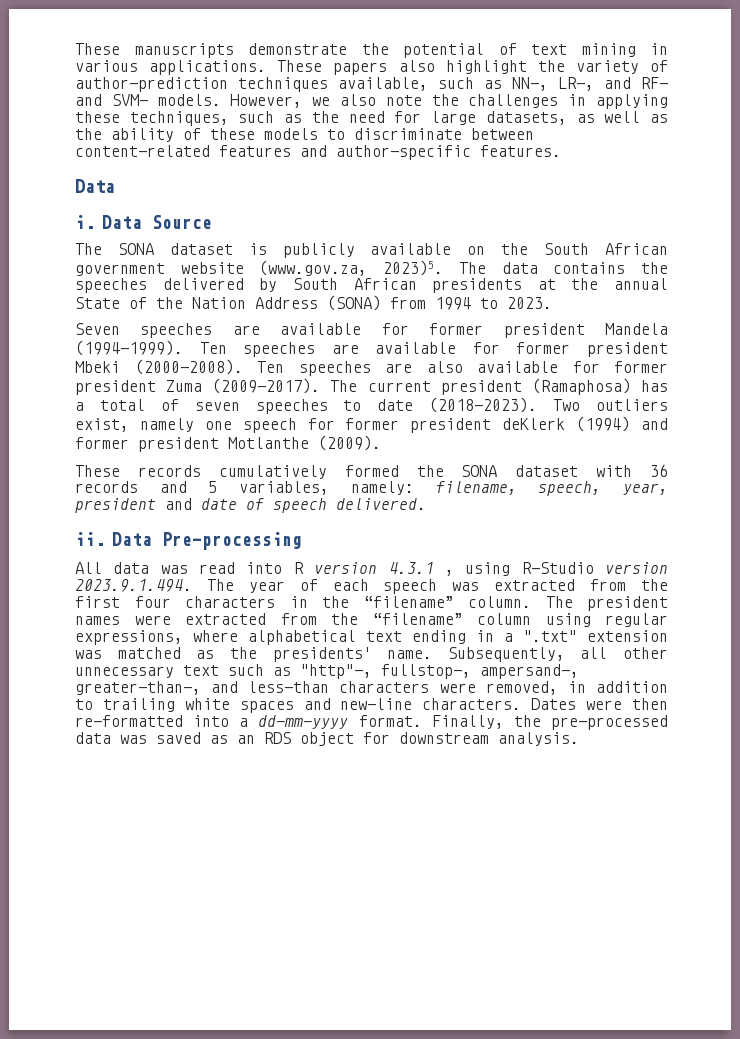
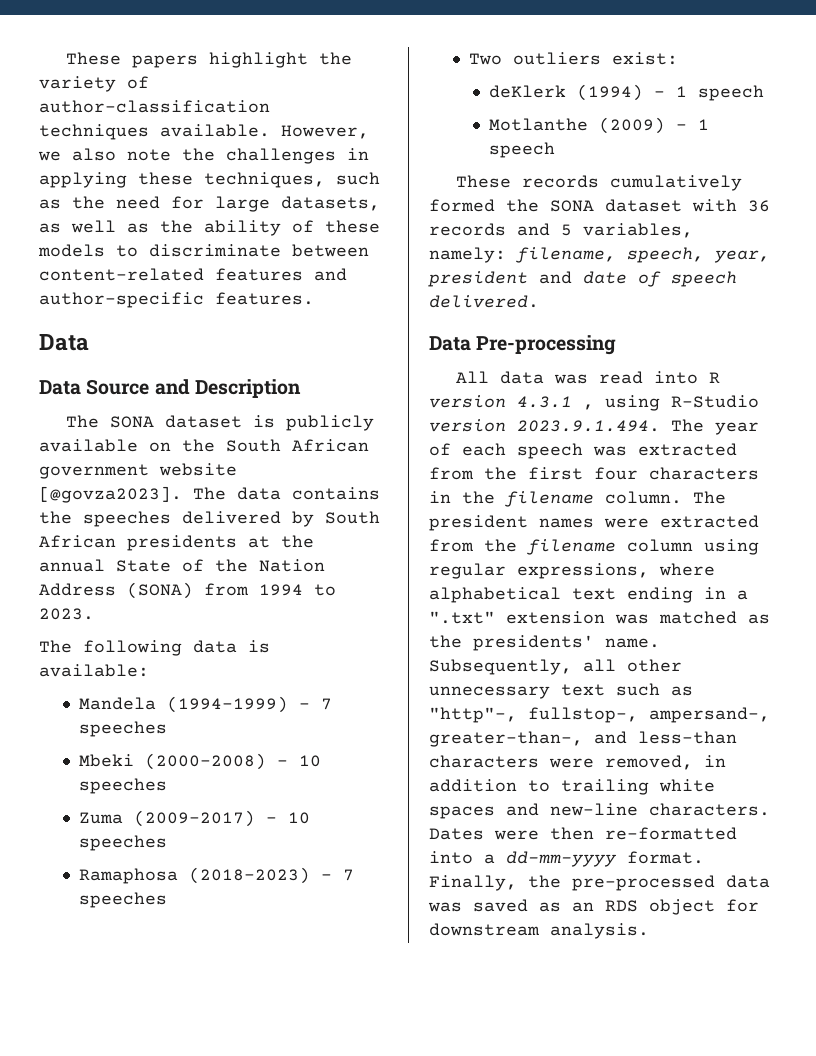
- These manuscripts demonstrate the potential of text mining in various applications. These papers also highlight the variety of author-prediction techniques available, such as NN-, LR-, and RF- and SVM- models.
+ These papers highlight the variety of author-classification techniques available.
- i. Data Source
+ Data Source and Description
- The SONA dataset is publicly available on the South African government website (www.gov.za, 2023)5.
+ The SONA dataset is publicly available on the South African government website [@govza2023].
- Seven speeches are available for former president Mandela (1994-1999). Ten speeches are available for former president Mbeki (2000-2008). Ten speeches are also available for former president Zuma (2009-2017). The current president (Ramaphosa) has a total of seven speeches to date (2018-2023). Two outliers exist, namely one speech for former president deKlerk (1994) and former president Motlanthe (2009).
+ The following data is available:
+ Mandela (1994-1999) - 7 speeches
+ Mbeki (2000-2008) - 10 speeches
+ Zuma (2009-2017) - 10 speeches
+ Ramaphosa (2018-2023) - 7 speeches
+ Two outliers exist:
+ deKlerk (1994) - 1 speech
+ Motlanthe (2009) - 1 speech
- ii.
- All data was read into R version 4.3.1 , using R-Studio version 2023.9.1.494. The year of each speech was extracted from the first four characters in the “filename” column.
+ All data was read into R version 4.3.1 , using R-Studio version 2023.9.1.494. The year of each speech was extracted from the first four characters in the filename column.
- The president names were extracted from the “filename” column using regular expressions, where alphabetical text ending in a ".txt" extension was matched as the presidents' name.
+ The president names were extracted from the filename column using regular expressions, where alphabetical text ending in a ".txt" extension was matched as the presidents' name.

